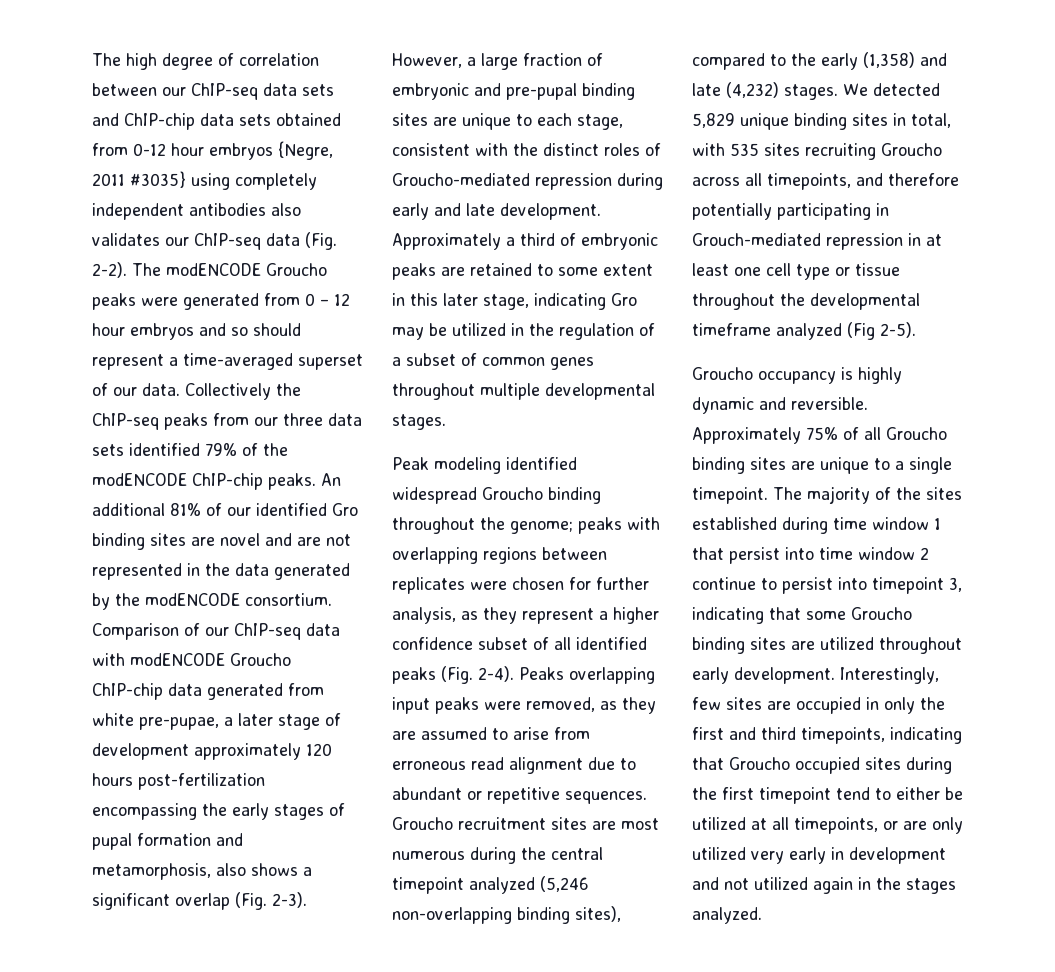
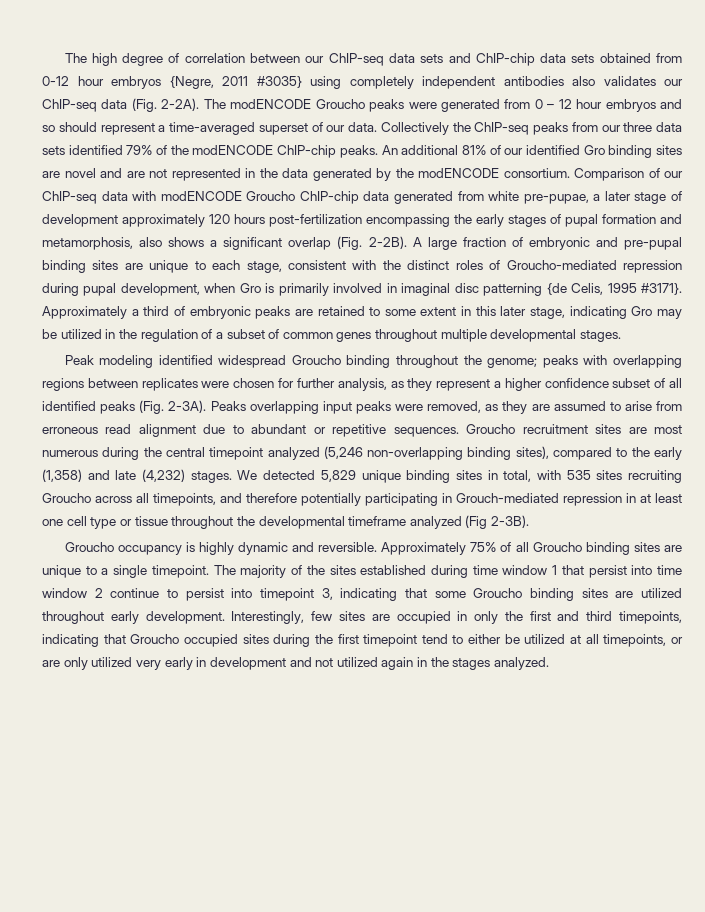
- The high degree of correlation between our ChIP-seq data sets and ChIP-chip data sets obtained from 0-12 hour embryos {Negre, 2011 #3035} using completely independent antibodies also validates our ChIP-seq data (Fig. 2-2).
+ The high degree of correlation between our ChIP-seq data sets and ChIP-chip data sets obtained from 0-12 hour embryos {Negre, 2011 #3035} using completely independent antibodies also validates our ChIP-seq data (Fig. 2-2A).
- Comparison of our ChIP-seq data with modENCODE Groucho ChIP-chip data generated from white pre-pupae, a later stage of development approximately 120 hours post-fertilization encompassing the early stages of pupal formation and metamorphosis, also shows a significant overlap (Fig. 2-3). However, a large fraction of embryonic and pre-pupal binding sites are unique to each stage, consistent with the distinct roles of Groucho-mediated repression during early and late development.
+ Comparison of our ChIP-seq data with modENCODE Groucho ChIP-chip data generated from white pre-pupae, a later stage of development approximately 120 hours post-fertilization encompassing the early stages of pupal formation and metamorphosis, also shows a significant overlap (Fig. 2-2B). A large fraction of embryonic and pre-pupal binding sites are unique to each stage, consistent with the distinct roles of Groucho-mediated repression during pupal development, when Gro is primarily involved in imaginal disc patterning {de Celis, 1995 #3171}.
- Peak modeling identified widespread Groucho binding throughout the genome; peaks with overlapping regions between replicates were chosen for further analysis, as they represent a higher confidence subset of all identified peaks (Fig. 2-4).
+ Peak modeling identified widespread Groucho binding throughout the genome; peaks with overlapping regions between replicates were chosen for further analysis, as they represent a higher confidence subset of all identified peaks (Fig. 2-3A).
- We detected 5,829 unique binding sites in total, with 535 sites recruiting Groucho across all timepoints, and therefore potentially participating in Grouch-mediated repression in at least one cell type or tissue throughout the developmental timeframe analyzed (Fig 2-5).
+ We detected 5,829 unique binding sites in total, with 535 sites recruiting Groucho across all timepoints, and therefore potentially participating in Grouch-mediated repression in at least one cell type or tissue throughout the developmental timeframe analyzed (Fig 2-3B).

